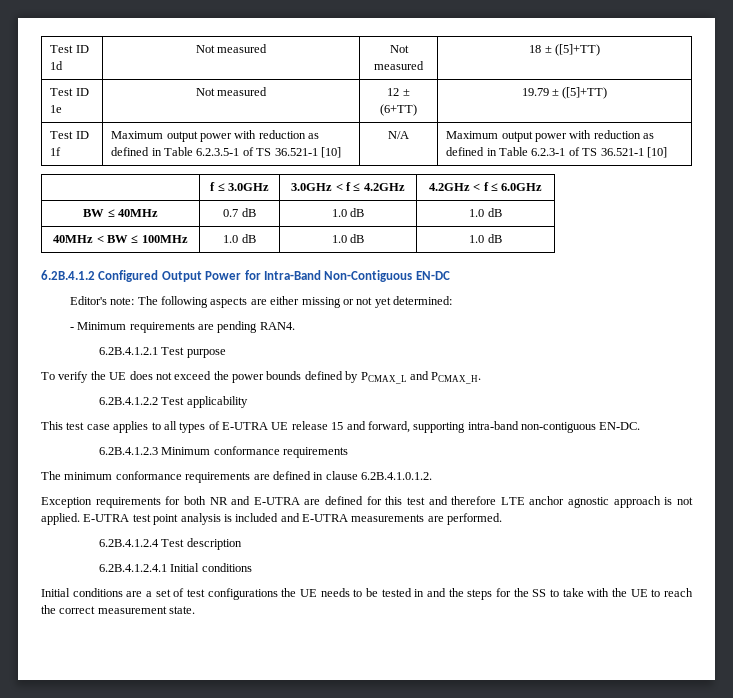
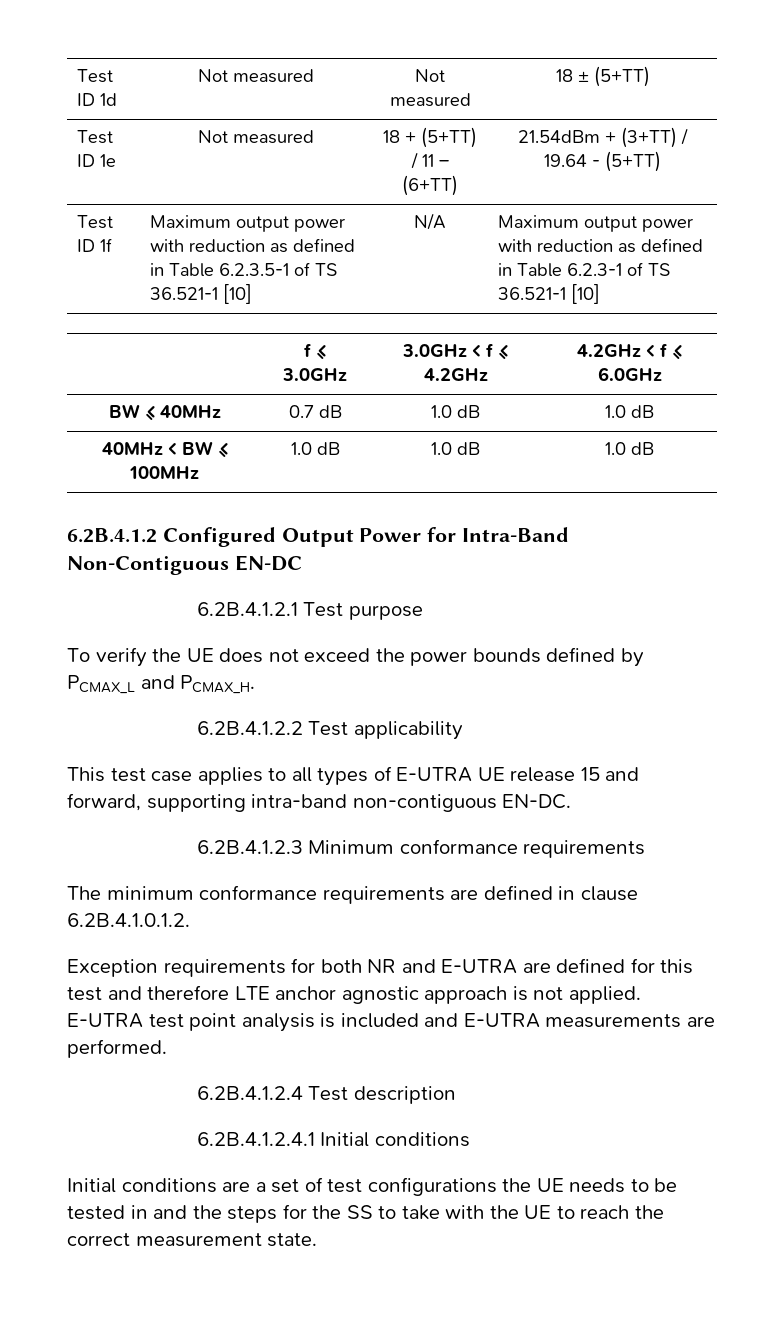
- Test ID 1d | Not measured | Not measured | 18 ± ([5]+TT)
+ Test ID 1d | Not measured | Not measured | 18 ± (5+TT)
- Test ID 1e | Not measured | 12 ± (6+TT) | 19.79 ± ([5]+TT)
+ Test ID 1e | Not measured | 18 + (5+TT) / 11 – (6+TT) | 21.54dBm + (3+TT) / 19.64 - (5+TT)
- Editor's note: The following aspects are either missing or not yet determined:
- - Minimum requirements are pending RAN4.

